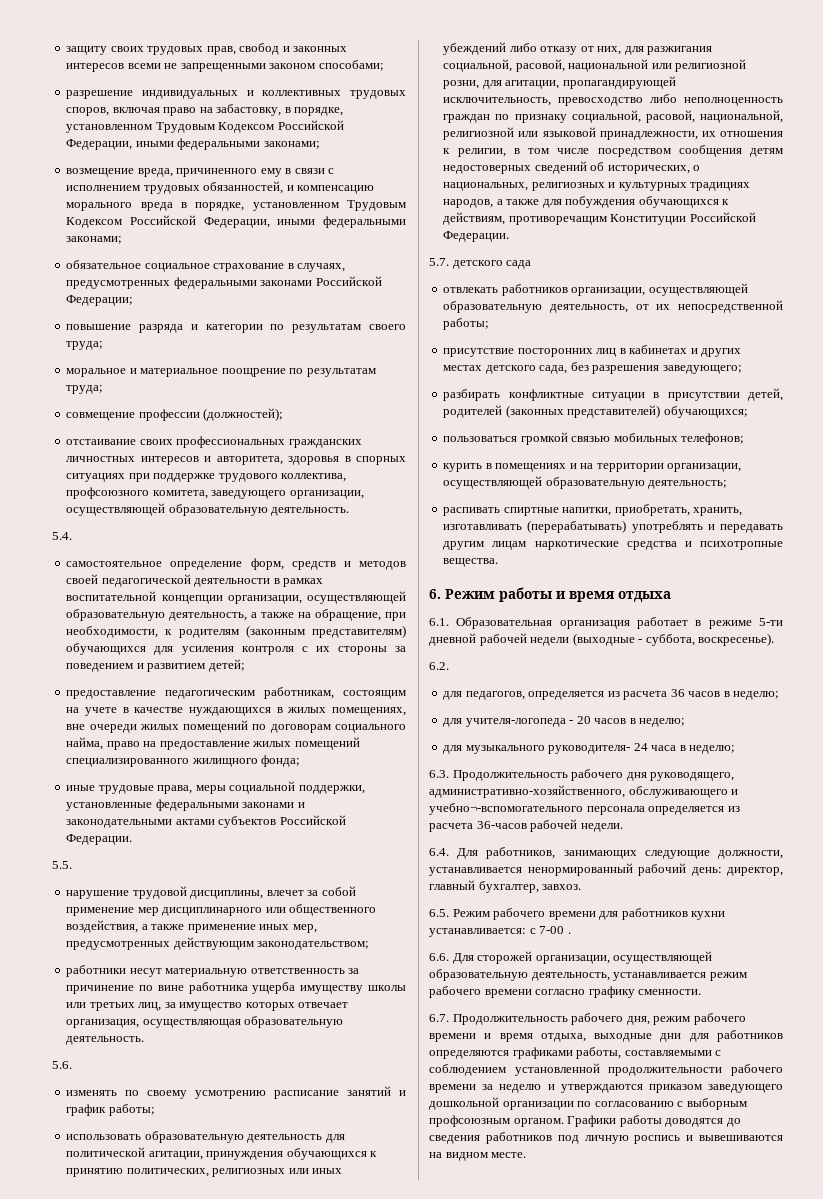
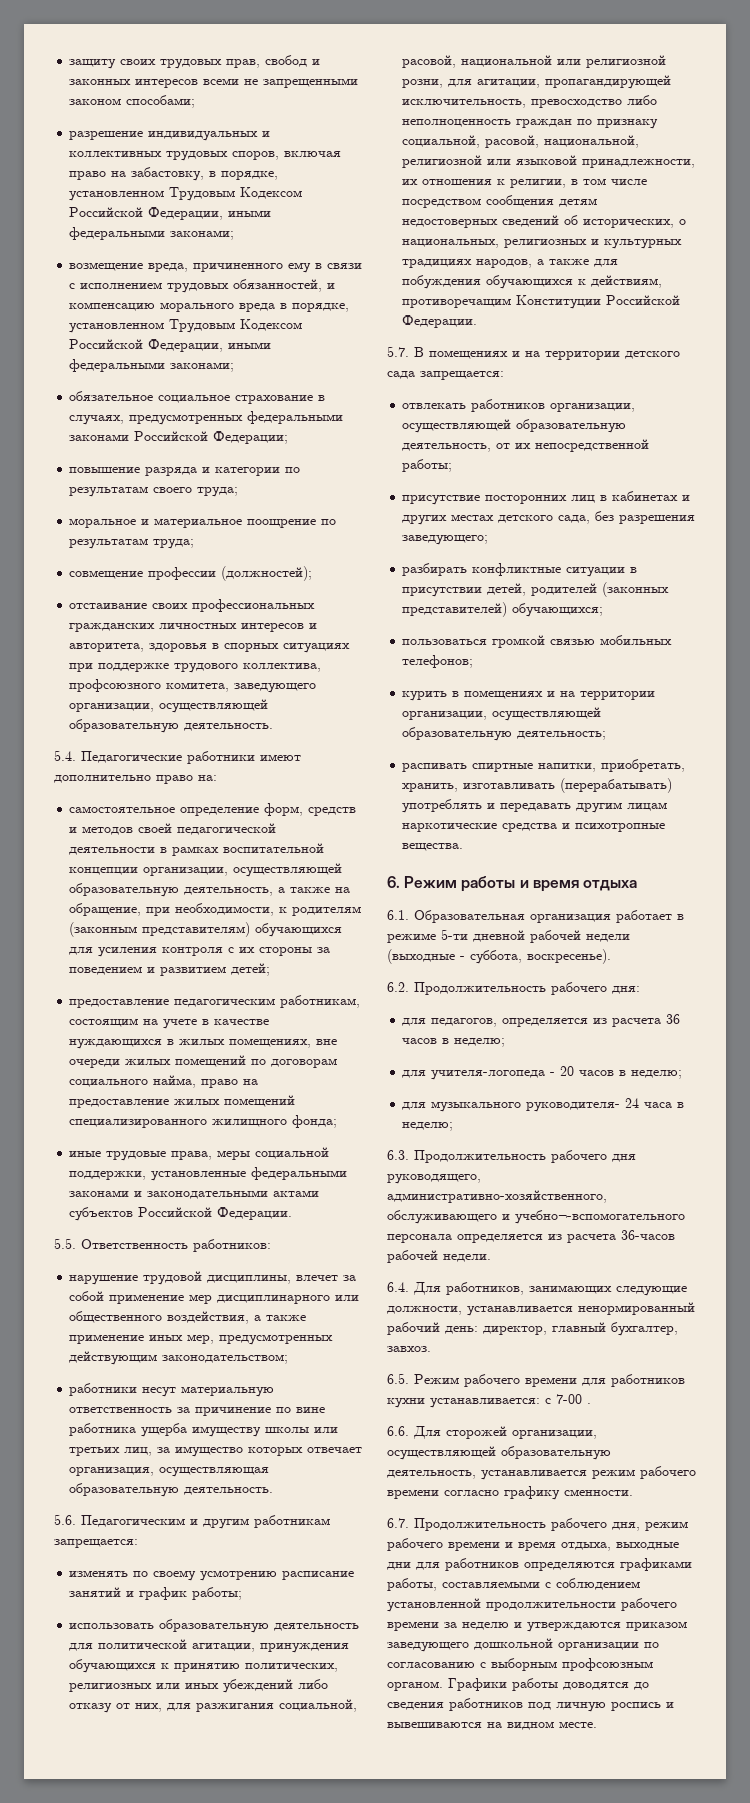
- 5.4.
+ 5.4. Педагогические работники имеют дополнительно право на:
- 5.5.
+ 5.5. Ответственность работников:
- 5.6.
+ 5.6. Педагогическим и другим работникам запрещается:
- 5.7. детского сада
+ 5.7. В помещениях и на территории детского сада запрещается:
- 6.2.
+ 6.2. Продолжительность рабочего дня:

